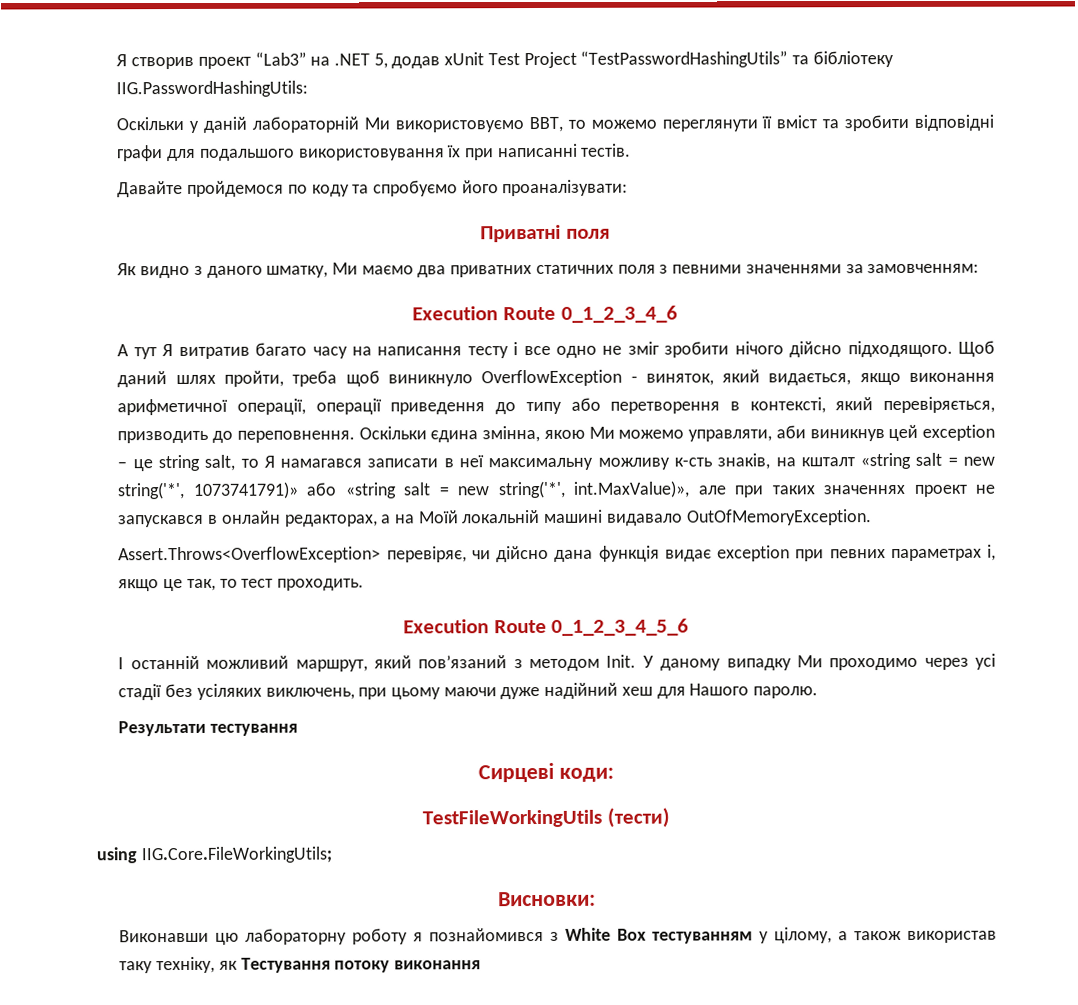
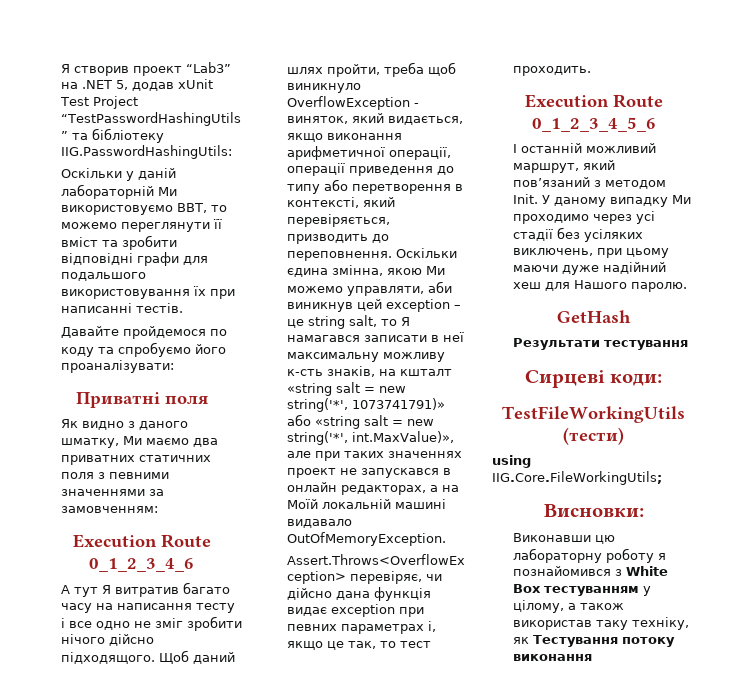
+ GetHash

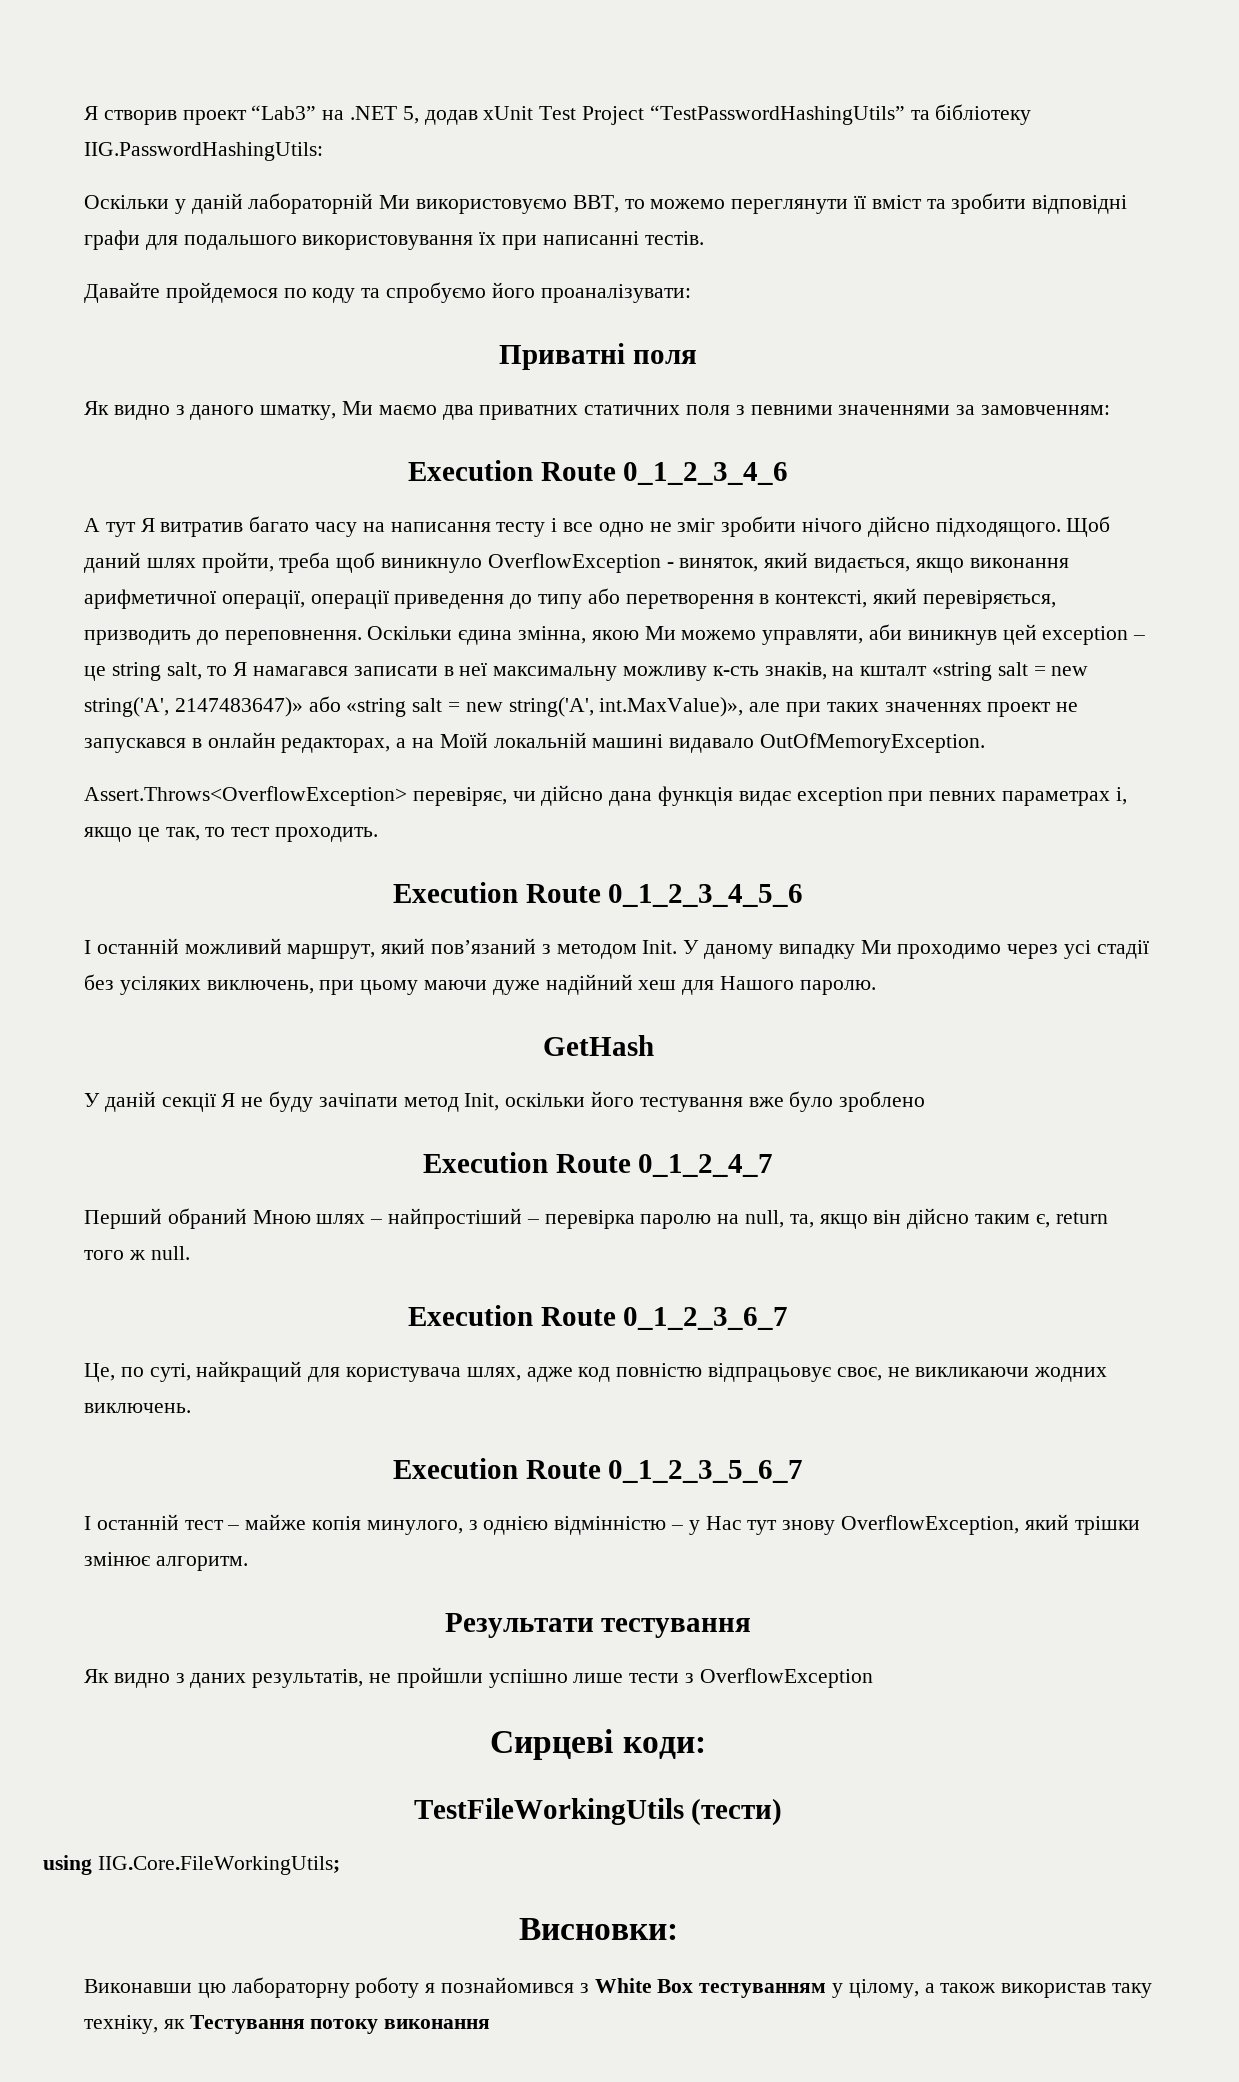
- Оскільки єдина змінна, якою Ми можемо управляти, аби виникнув цей exception – це string salt, то Я намагався записати в неї максимальну можливу к-сть знаків, на кшталт «string salt = new string('*', 1073741791)» або «string salt = new string('*', int.MaxValue)», але при таких значеннях проект не запускався в онлайн редакторах, а на Моїй локальній машині видавало OutOfMemoryException.
+ Оскільки єдина змінна, якою Ми можемо управляти, аби виникнув цей exception – це string salt, то Я намагався записати в неї максимальну можливу к-сть знаків, на кшталт «string salt = new string('A', 2147483647)» або «string salt = new string('A', int.MaxValue)», але при таких значеннях проект не запускався в онлайн редакторах, а на Моїй локальній машині видавало OutOfMemoryException.
+ У даній секції Я не буду зачіпати метод Init, оскільки його тестування вже було зроблено
+ Execution Route 0_1_2_4_7
+ Перший обраний Мною шлях – найпростіший – перевірка паролю на null, та, якщо він дійсно таким є, return того ж null.
+ Execution Route 0_1_2_3_6_7
+ Це, по суті, найкращий для користувача шлях, адже код повністю відпрацьовує своє, не викликаючи жодних виключень.
+ Execution Route 0_1_2_3_5_6_7
+ І останній тест – майже копія минулого, з однією відмінністю – у Нас тут знову OverflowException, який трішки змінює алгоритм.
  Результати тестування
+ Як видно з даних результатів, не пройшли успішно лише тести з OverflowException

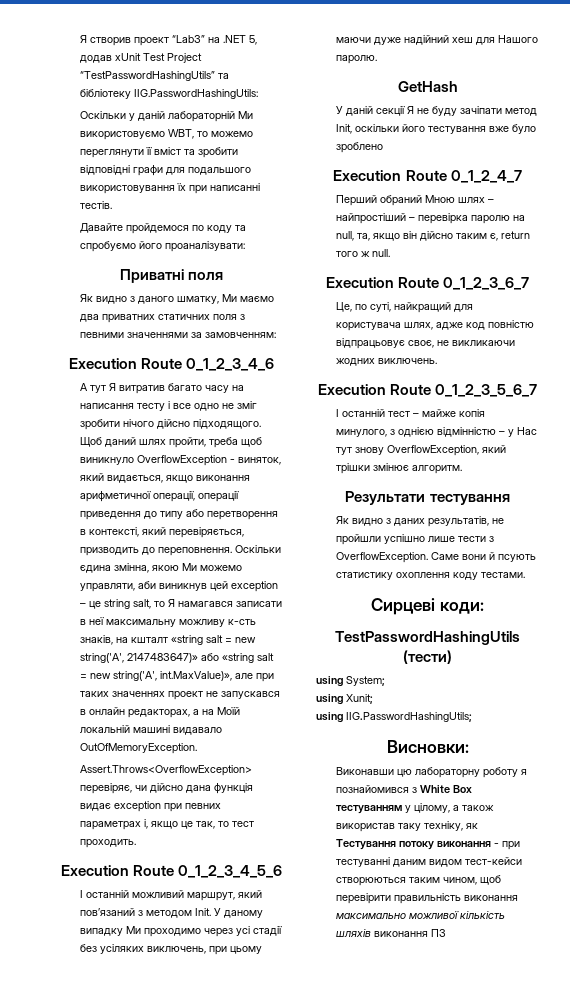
- Оскільки у даній лабораторній Ми використовуємо BBT, то можемо переглянути її вміст та зробити відповідні графи для подальшого використовування їх при написанні тестів.
+ Оскільки у даній лабораторній Ми використовуємо WBT, то можемо переглянути її вміст та зробити відповідні графи для подальшого використовування їх при написанні тестів.
- Як видно з даних результатів, не пройшли успішно лише тести з OverflowException
+ Як видно з даних результатів, не пройшли успішно лише тести з OverflowException. Саме вони й псують статистику охоплення коду тестами.
- TestFileWorkingUtils (тести)
+ TestPasswordHashingUtils (тести)
- using IIG.Core.FileWorkingUtils;
+ using System;
+ using Xunit;
+ using IIG.PasswordHashingUtils;
- Виконавши цю лабораторну роботу я познайомився з White Box тестуванням у цілому, а також використав таку техніку, як Тестування потоку виконання
+ Виконавши цю лабораторну роботу я познайомився з White Box тестуванням у цілому, а також використав таку техніку, як Тестування потоку виконання - при тестуванні даним видом тест-кейси створюються таким чином, щоб перевірити правильність виконання максимально можливої кількість шляхів виконання ПЗ

